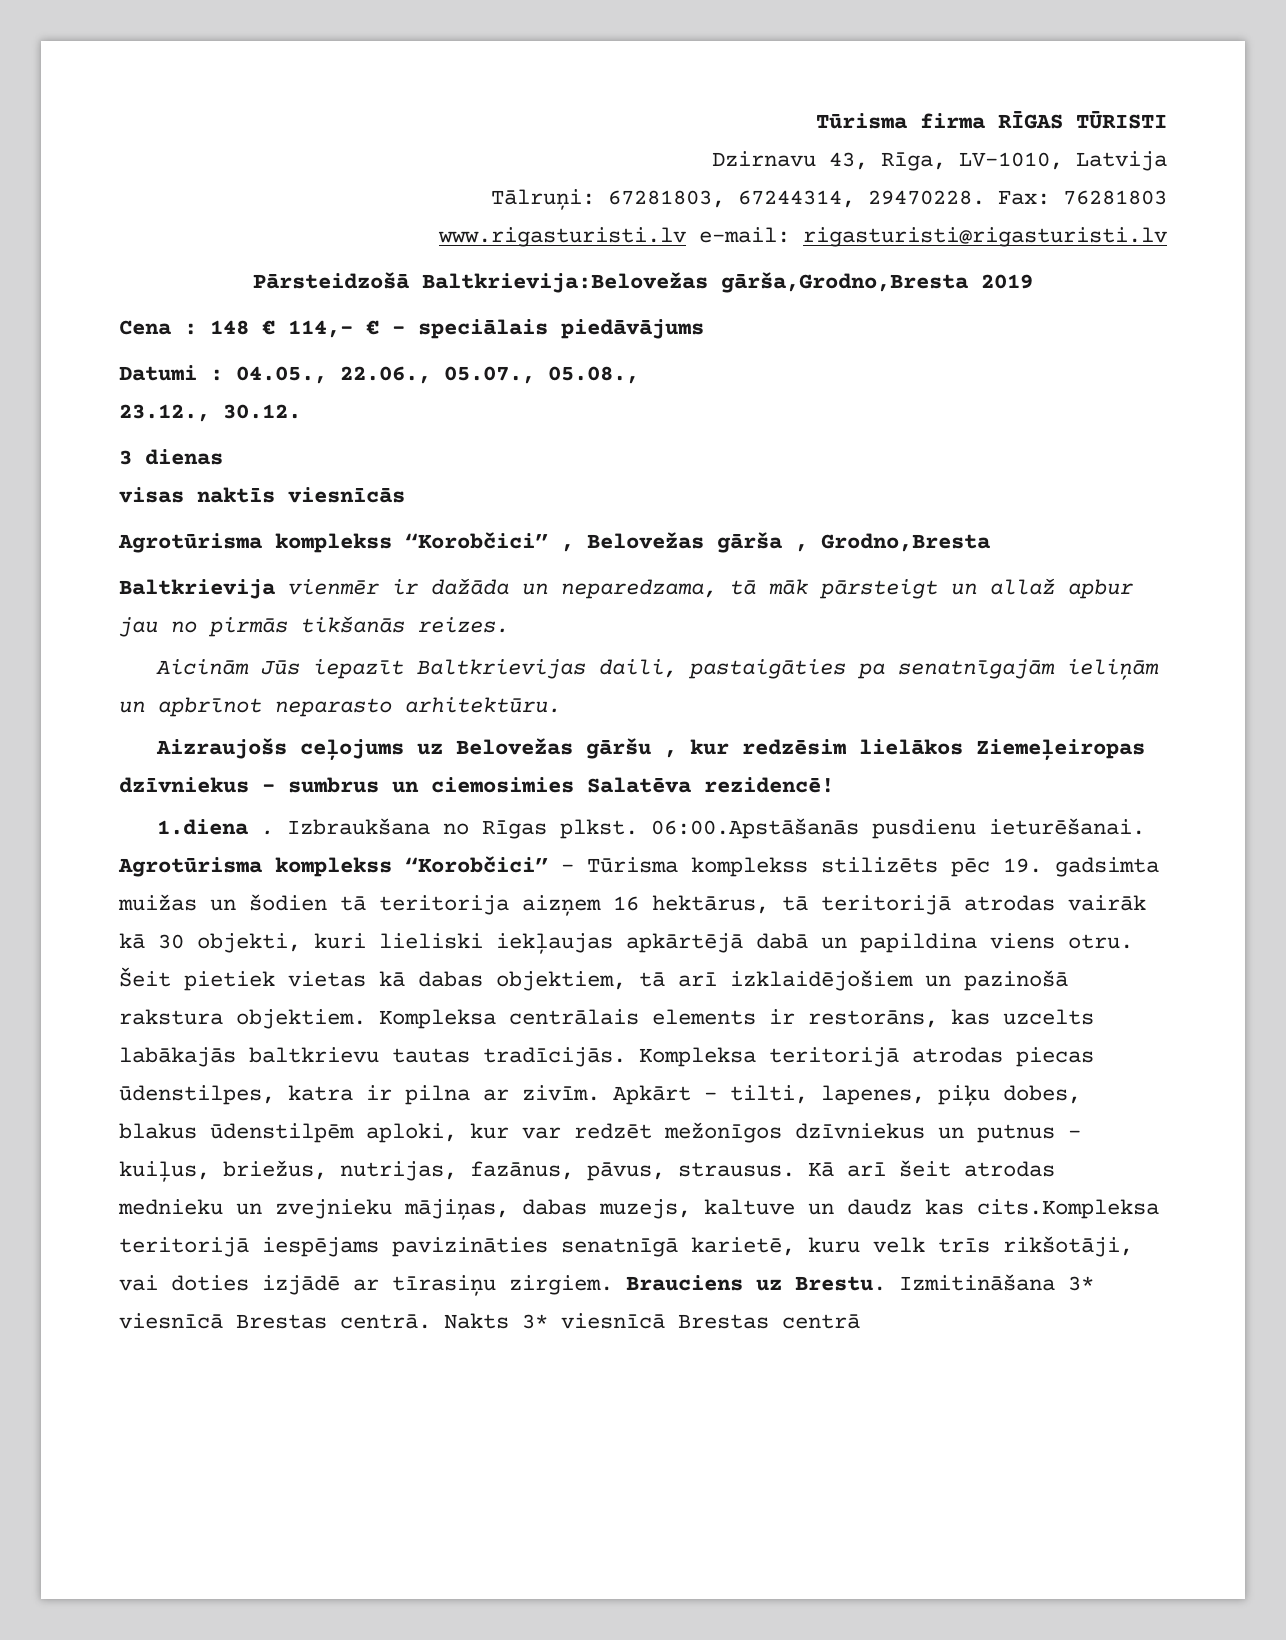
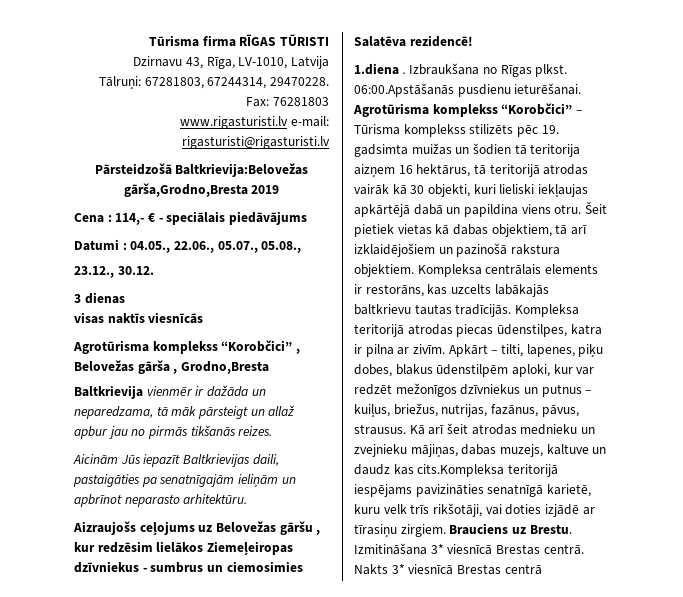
- Cena : 148 € 114,- € - speciālais piedāvājums
+ Cena : 114,- € - speciālais piedāvājums

